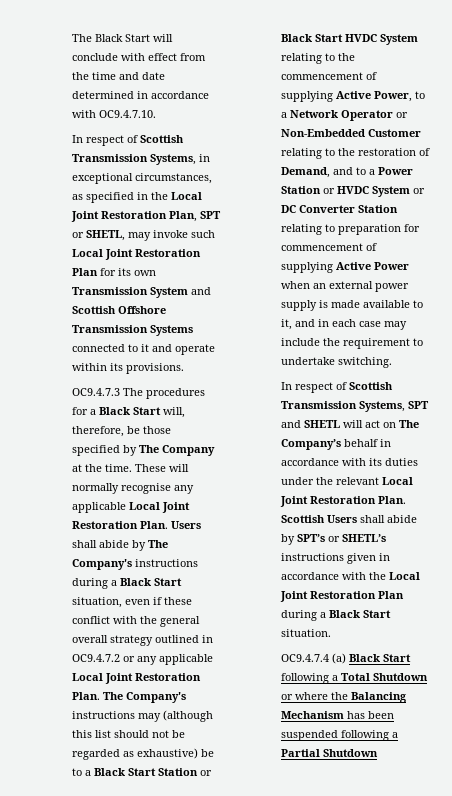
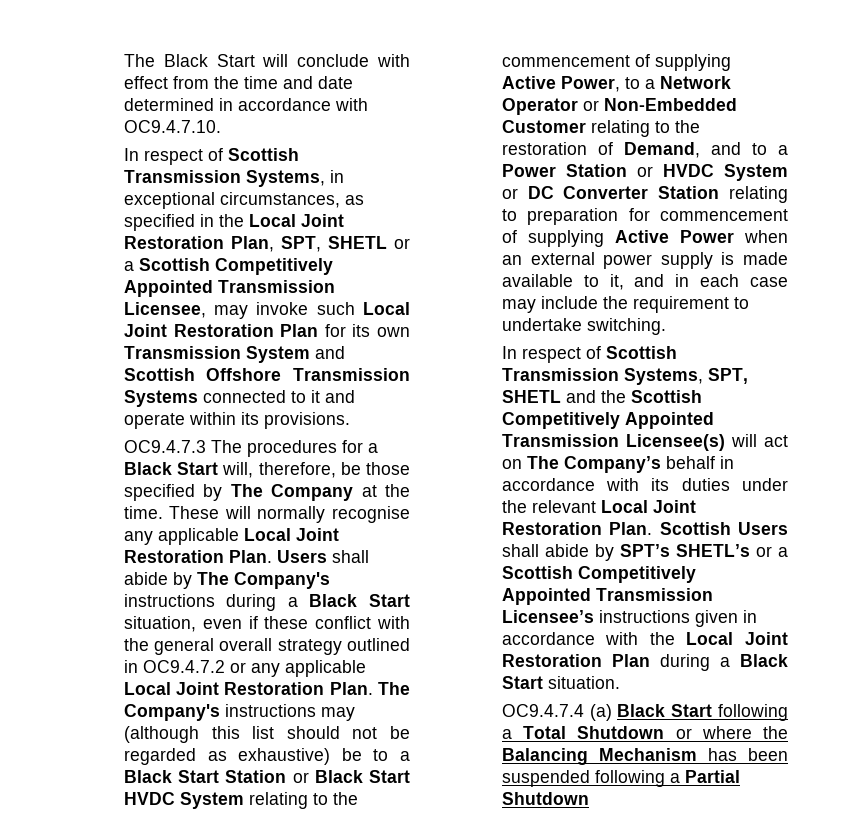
- In respect of Scottish Transmission Systems, in exceptional circumstances, as specified in the Local Joint Restoration Plan, SPT or SHETL, may invoke such Local Joint Restoration Plan for its own Transmission System and Scottish Offshore Transmission Systems connected to it and operate within its provisions.
+ In respect of Scottish Transmission Systems, in exceptional circumstances, as specified in the Local Joint Restoration Plan, SPT, SHETL or a Scottish Competitively Appointed Transmission Licensee, may invoke such Local Joint Restoration Plan for its own Transmission System and Scottish Offshore Transmission Systems connected to it and operate within its provisions.
- In respect of Scottish Transmission Systems, SPT and SHETL will act on The Company’s behalf in accordance with its duties under the relevant Local Joint Restoration Plan.
+ In respect of Scottish Transmission Systems, SPT, SHETL and the Scottish Competitively Appointed Transmission Licensee(s) will act on The Company’s behalf in accordance with its duties under the relevant Local Joint Restoration Plan.
- Scottish Users shall abide by SPT’s or SHETL’s instructions given in accordance with the Local Joint Restoration Plan during a Black Start situation.
+ Scottish Users shall abide by SPT’s SHETL’s or a Scottish Competitively Appointed Transmission Licensee’s instructions given in accordance with the Local Joint Restoration Plan during a Black Start situation.

